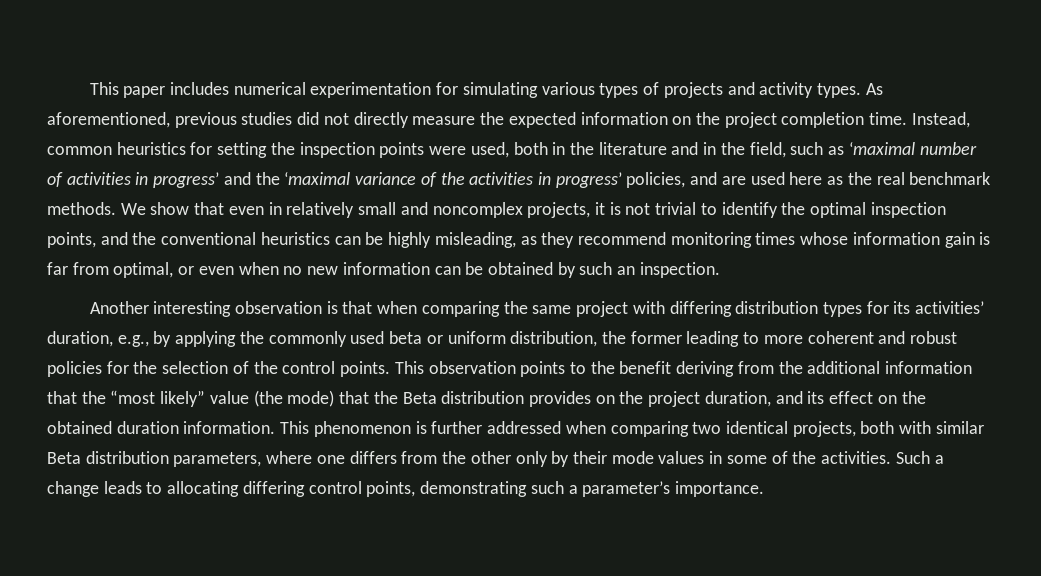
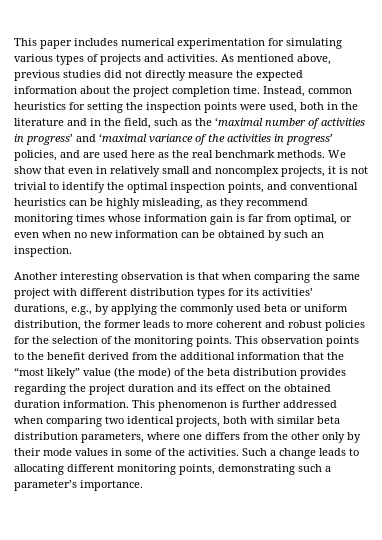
- This paper includes numerical experimentation for simulating various types of projects and activity types. As aforementioned, previous studies did not directly measure the expected information on the project completion time.
+ This paper includes numerical experimentation for simulating various types of projects and activities. As mentioned above, previous studies did not directly measure the expected information about the project completion time.
- Instead, common heuristics for setting the inspection points were used, both in the literature and in the field, such as ‘maximal number of activities in progress’ and the ‘maximal variance of the activities in progress’ policies, and are used here as the real benchmark methods.
+ Instead, common heuristics for setting the inspection points were used, both in the literature and in the field, such as the ‘maximal number of activities in progress’ and ‘maximal variance of the activities in progress’ policies, and are used here as the real benchmark methods.
- We show that even in relatively small and noncomplex projects, it is not trivial to identify the optimal inspection points, and the conventional heuristics can be highly misleading, as they recommend monitoring times whose information gain is far from optimal, or even when no new information can be obtained by such an inspection.
+ We show that even in relatively small and noncomplex projects, it is not trivial to identify the optimal inspection points, and conventional heuristics can be highly misleading, as they recommend monitoring times whose information gain is far from optimal, or even when no new information can be obtained by such an inspection.
- Another interesting observation is that when comparing the same project with differing distribution types for its activities’ duration, e.g., by applying the commonly used beta or uniform distribution, the former leading to more coherent and robust policies for the selection of the control points.
+ Another interesting observation is that when comparing the same project with different distribution types for its activities’ durations, e.g., by applying the commonly used beta or uniform distribution, the former leads to more coherent and robust policies for the selection of the monitoring points.
- This observation points to the benefit deriving from the additional information that the “most likely” value (the mode) that the Beta distribution provides on the project duration, and its effect on the obtained duration information.
+ This observation points to the benefit derived from the additional information that the “most likely” value (the mode) of the beta distribution provides regarding the project duration and its effect on the obtained duration information.
- This phenomenon is further addressed when comparing two identical projects, both with similar Beta distribution parameters, where one differs from the other only by their mode values in some of the activities.
+ This phenomenon is further addressed when comparing two identical projects, both with similar beta distribution parameters, where one differs from the other only by their mode values in some of the activities.
- Such a change leads to allocating differing control points, demonstrating such a parameter’s importance.
+ Such a change leads to allocating different monitoring points, demonstrating such a parameter’s importance.

